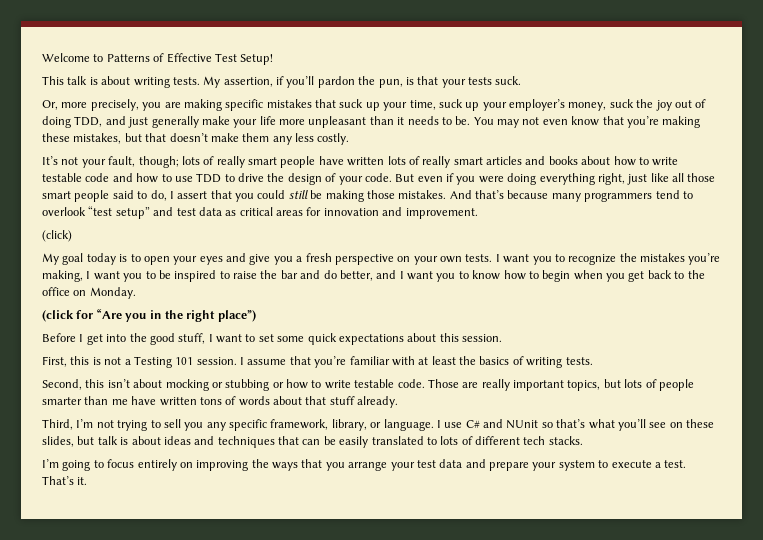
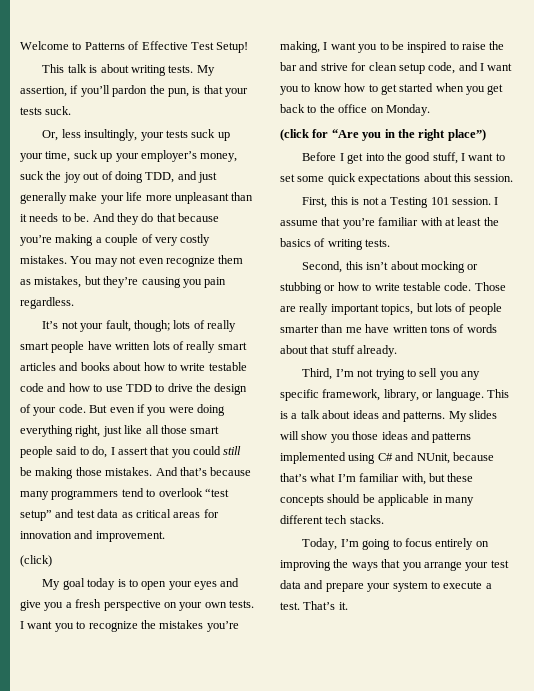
- Or, more precisely, you are making specific mistakes that suck up your time, suck up your employer’s money, suck the joy out of doing TDD, and just generally make your life more unpleasant than it needs to be.
+ Or, less insultingly, your tests suck up your time, suck up your employer’s money, suck the joy out of doing TDD, and just generally make your life more unpleasant than it needs to be.
- You may not even know that you’re making these mistakes, but that doesn’t make them any less costly.
+ And they do that because you’re making a couple of very costly mistakes. You may not even recognize them as mistakes, but they’re causing you pain regardless.
- I want you to recognize the mistakes you’re making, I want you to be inspired to raise the bar and do better, and I want you to know how to begin when you get back to the office on Monday.
+ I want you to recognize the mistakes you’re making, I want you to be inspired to raise the bar and strive for clean setup code, and I want you to know how to get started when you get back to the office on Monday.
- I use C# and NUnit so that’s what you’ll see on these slides, but talk is about ideas and techniques that can be easily translated to lots of different tech stacks.
+ This is a talk about ideas and patterns. My slides will show you those ideas and patterns implemented using C# and NUnit, because that’s what I’m familiar with, but these concepts should be applicable in many different tech stacks.
- I’m going to focus entirely on improving the ways that you arrange your test data and prepare your system to execute a test.
+ Today, I’m going to focus entirely on improving the ways that you arrange your test data and prepare your system to execute a test.

